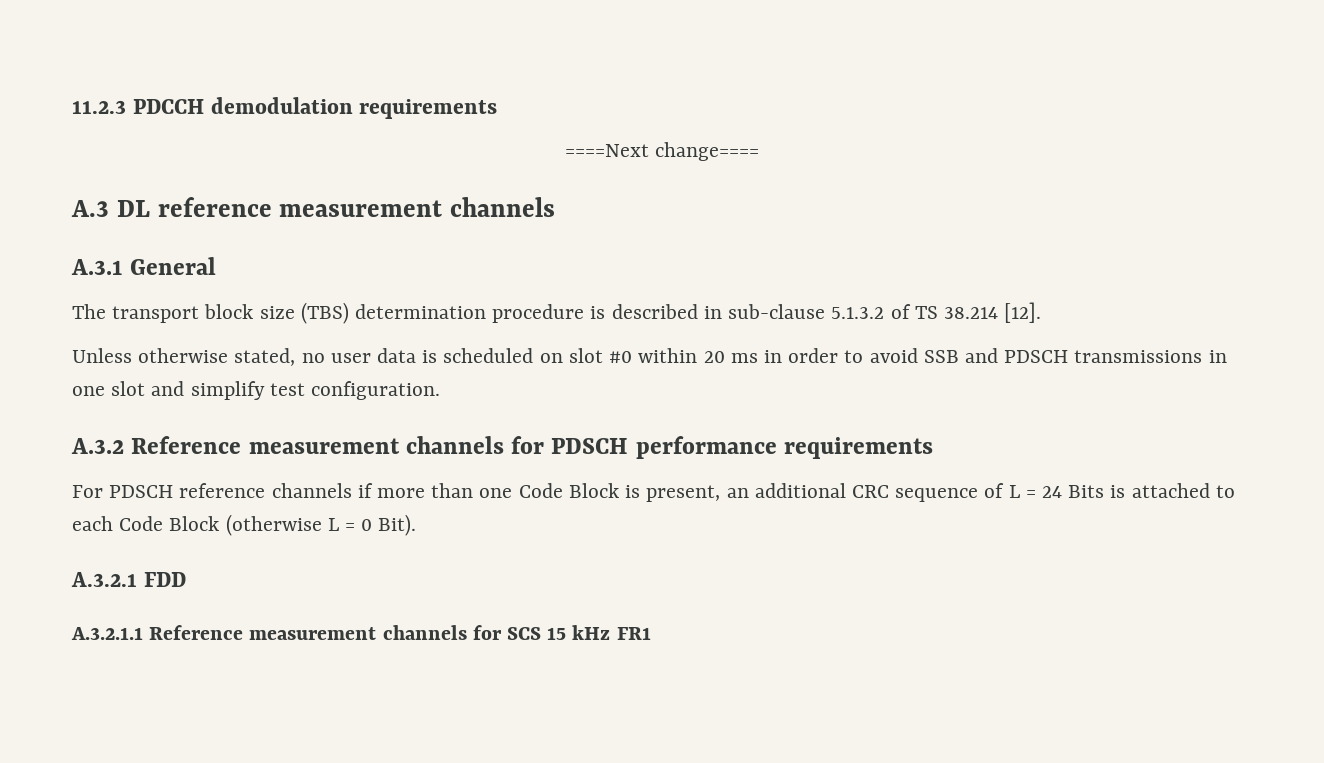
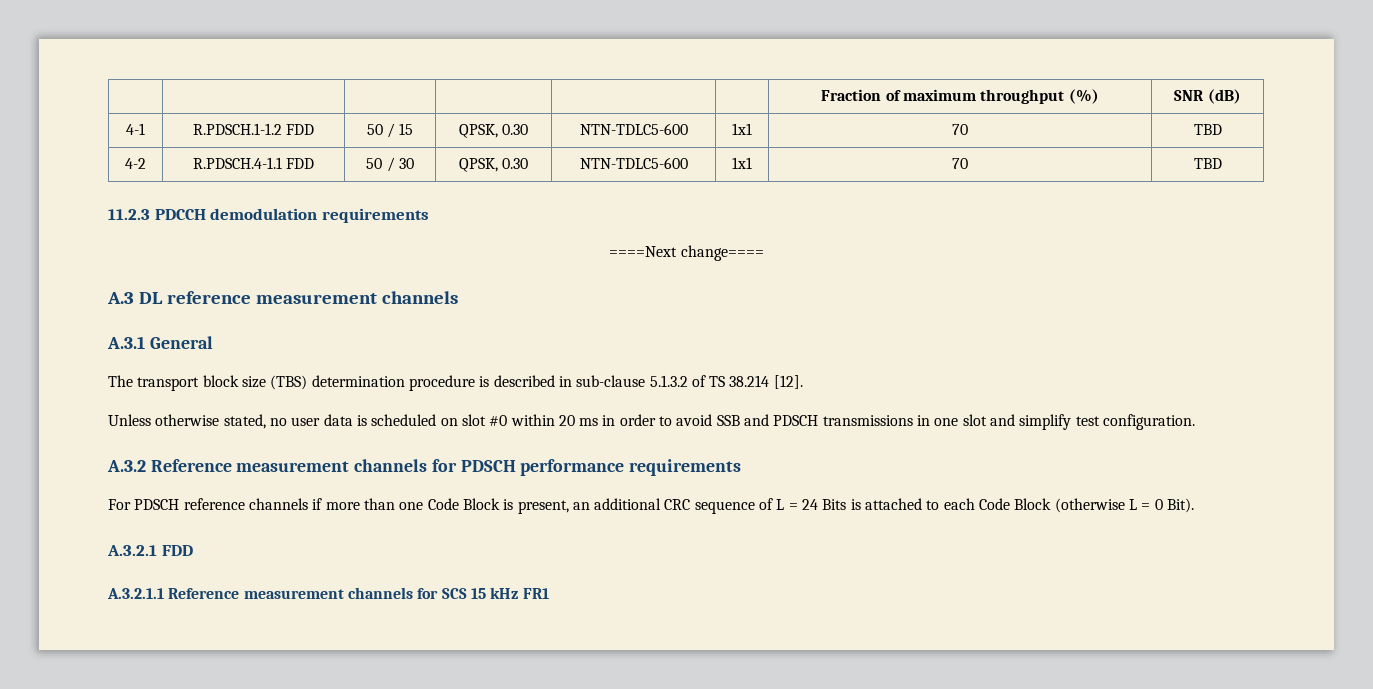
+ | | | | | | Fraction of maximum throughput (%) | SNR (dB)
+ 4-1 | R.PDSCH.1-1.2 FDD | 50 / 15 | QPSK, 0.30 | NTN-TDLC5-600 | 1x1 | 70 | TBD
+ 4-2 | R.PDSCH.4-1.1 FDD | 50 / 30 | QPSK, 0.30 | NTN-TDLC5-600 | 1x1 | 70 | TBD

